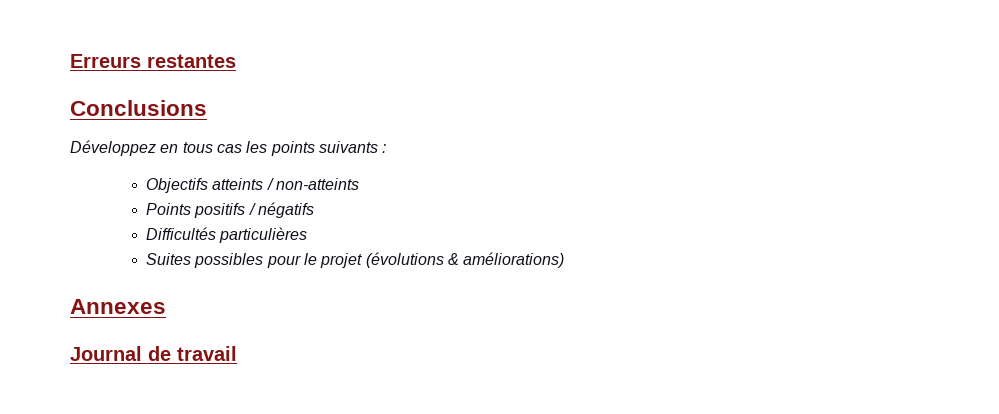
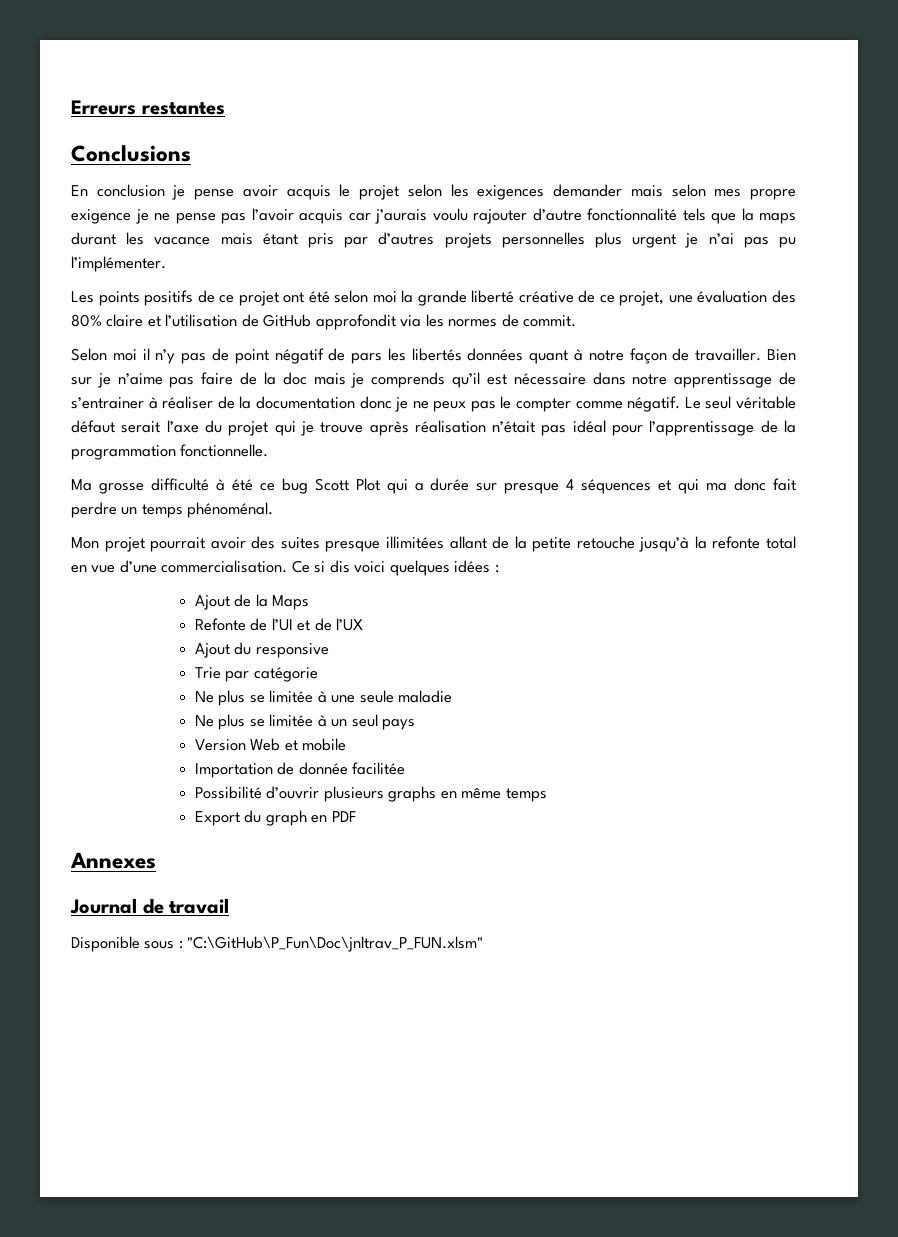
- Développez en tous cas les points suivants :
- Objectifs atteints / non-atteints
- Points positifs / négatifs
- Difficultés particulières
- Suites possibles pour le projet (évolutions & améliorations)
+ En conclusion je pense avoir acquis le projet selon les exigences demander mais selon mes propre exigence je ne pense pas l’avoir acquis car j’aurais voulu rajouter d’autre fonctionnalité tels que la maps durant les vacance mais étant pris par d’autres projets personnelles plus urgent je n’ai pas pu l’implémenter.
+ Les points positifs de ce projet ont été selon moi la grande liberté créative de ce projet, une évaluation des 80% claire et l’utilisation de GitHub approfondit via les normes de commit.
+ Selon moi il n’y pas de point négatif de pars les libertés données quant à notre façon de travailler. Bien sur je n’aime pas faire de la doc mais je comprends qu’il est nécessaire dans notre apprentissage de s’entrainer à réaliser de la documentation donc je ne peux pas le compter comme négatif. Le seul véritable défaut serait l’axe du projet qui je trouve après réalisation n’était pas idéal pour l’apprentissage de la programmation fonctionnelle.
+ Ma grosse difficulté à été ce bug Scott Plot qui a durée sur presque 4 séquences et qui ma donc fait perdre un temps phénoménal.
+ Mon projet pourrait avoir des suites presque illimitées allant de la petite retouche jusqu’à la refonte total en vue d’une commercialisation. Ce si dis voici quelques idées :
+ Ajout de la Maps
+ Refonte de l’UI et de l’UX
+ Ajout du responsive
+ Trie par catégorie
+ Ne plus se limitée à une seule maladie
+ Ne plus se limitée à un seul pays
+ Version Web et mobile
+ Importation de donnée facilitée
+ Possibilité d’ouvrir plusieurs graphs en même temps
+ Export du graph en PDF
+ Disponible sous : "C:\GitHub\P_Fun\Doc\jnltrav_P_FUN.xlsm"

